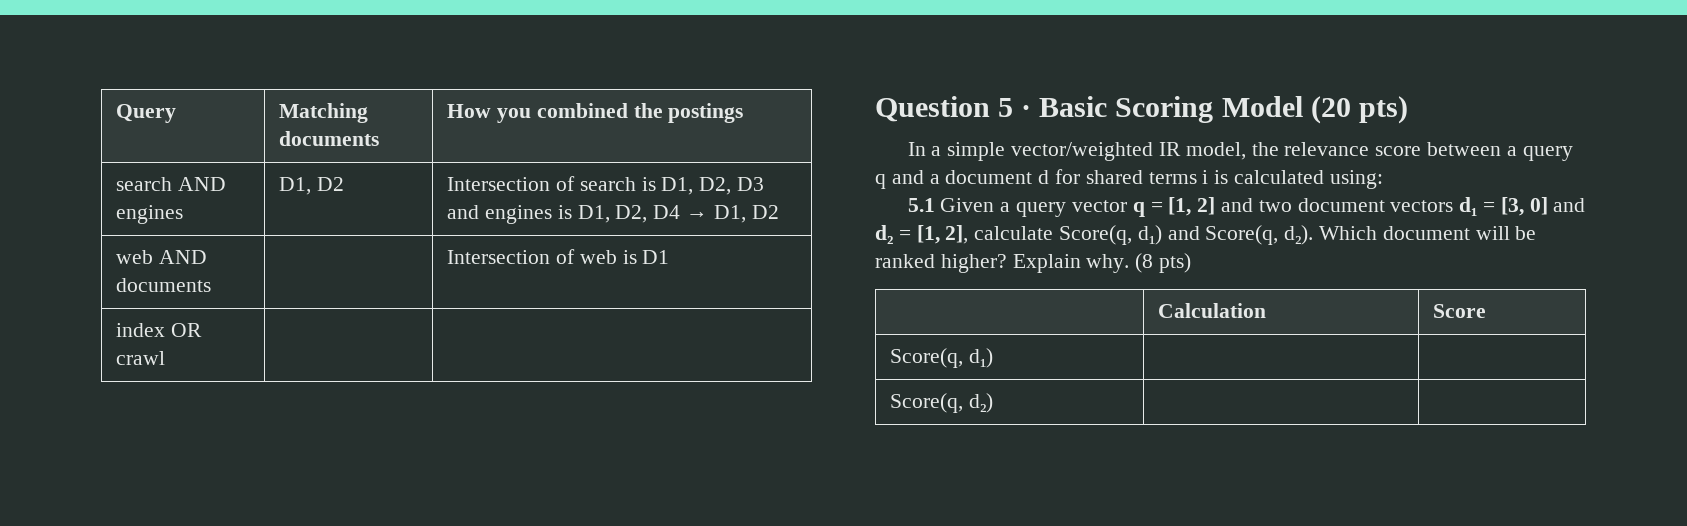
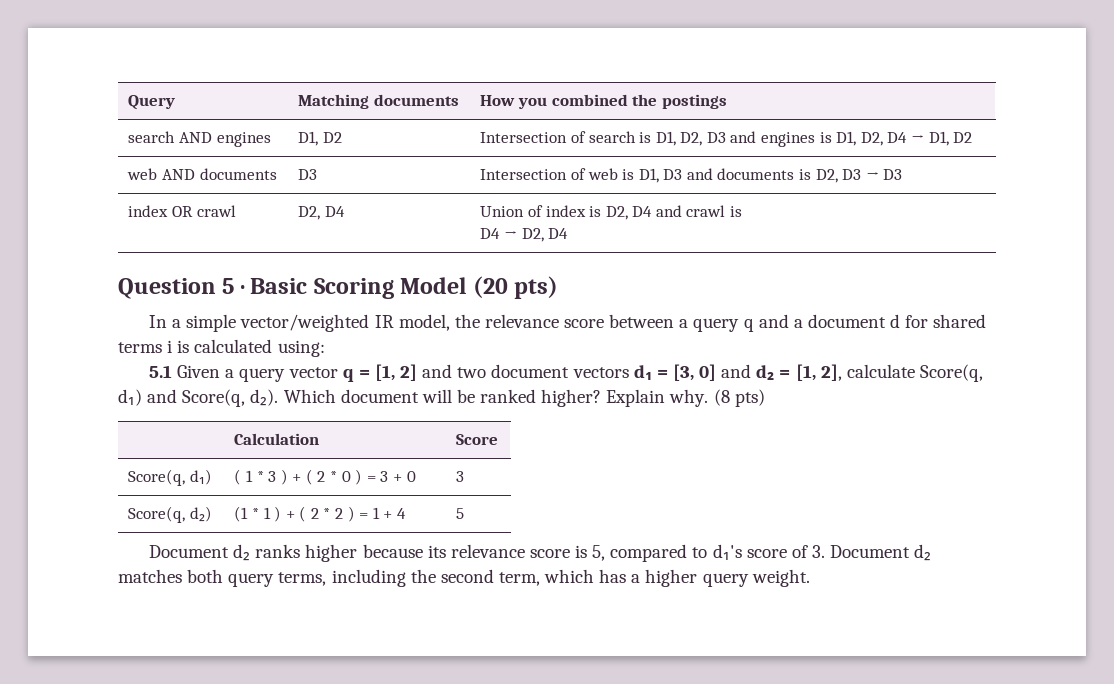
- web AND documents | | Intersection of web is D1
- index OR crawl | |
+ web AND documents | D3 | Intersection of web is D1, D3 and documents is D2, D3 → D3
+ index OR crawl | D2, D4 | Union of index is D2, D4 and crawl is
+ D4 → D2, D4
- Score(q, d₁) | |
- Score(q, d₂) | |
+ Score(q, d₁) | ( 1 * 3 ) + ( 2 * 0 ) = 3 + 0 | 3
+ Score(q, d₂) | (1 * 1 ) + ( 2 * 2 ) = 1 + 4 | 5
+ Document d₂ ranks higher because its relevance score is 5, compared to d₁'s score of 3. Document d₂ matches both query terms, including the second term, which has a higher query weight.

